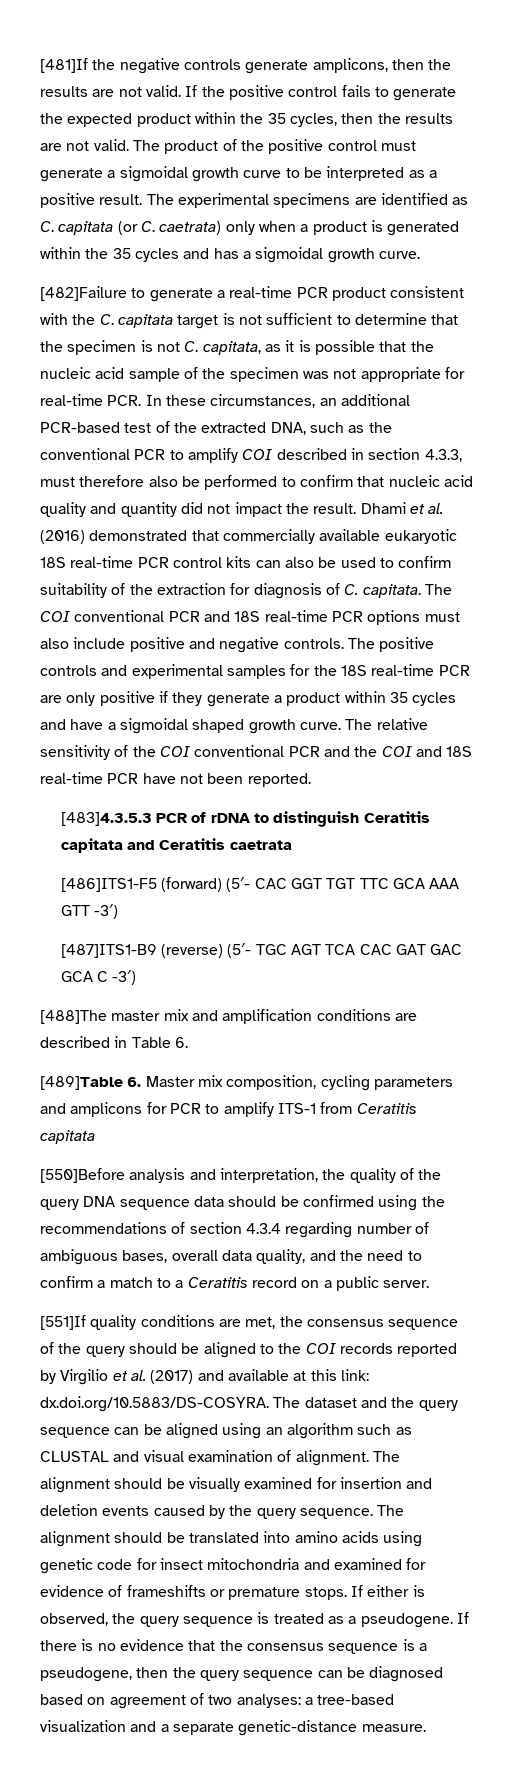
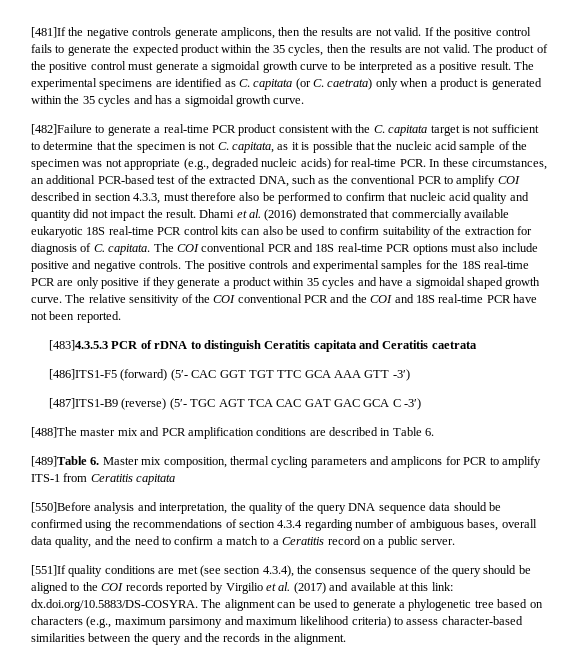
- [482]Failure to generate a real-time PCR product consistent with the C. capitata target is not sufficient to determine that the specimen is not C. capitata, as it is possible that the nucleic acid sample of the specimen was not appropriate for real-time PCR. In these circumstances, an additional PCR-based test of the extracted DNA, such as the conventional PCR to amplify COI described in section 4.3.3, must therefore also be performed to confirm that nucleic acid quality and quantity did not impact the result.
+ [482]Failure to generate a real-time PCR product consistent with the C. capitata target is not sufficient to determine that the specimen is not C. capitata, as it is possible that the nucleic acid sample of the specimen was not appropriate (e.g., degraded nucleic acids) for real-time PCR. In these circumstances, an additional PCR-based test of the extracted DNA, such as the conventional PCR to amplify COI described in section 4.3.3, must therefore also be performed to confirm that nucleic acid quality and quantity did not impact the result.
- [488]The master mix and amplification conditions are described in Table 6.
+ [488]The master mix and PCR amplification conditions are described in Table 6.
- [489]Table 6. Master mix composition, cycling parameters and amplicons for PCR to amplify ITS-1 from Ceratitis capitata
+ [489]Table 6. Master mix composition, thermal cycling parameters and amplicons for PCR to amplify ITS-1 from Ceratitis capitata
- [551]If quality conditions are met, the consensus sequence of the query should be aligned to the COI records reported by Virgilio et al. (2017) and available at this link: dx.doi.org/10.5883/DS-COSYRA. The dataset and the query sequence can be aligned using an algorithm such as CLUSTAL and visual examination of alignment. The alignment should be visually examined for insertion and deletion events caused by the query sequence. The alignment should be translated into amino acids using genetic code for insect mitochondria and examined for evidence of frameshifts or premature stops. If either is observed, the query sequence is treated as a pseudogene. If there is no evidence that the consensus sequence is a pseudogene, then the query sequence can be diagnosed based on agreement of two analyses: a tree-based visualization and a separate genetic-distance measure.
+ [551]If quality conditions are met (see section 4.3.4), the consensus sequence of the query should be aligned to the COI records reported by Virgilio et al. (2017) and available at this link: dx.doi.org/10.5883/DS-COSYRA. The alignment can be used to generate a phylogenetic tree based on characters (e.g., maximum parsimony and maximum likelihood criteria) to assess character-based similarities between the query and the records in the alignment.

